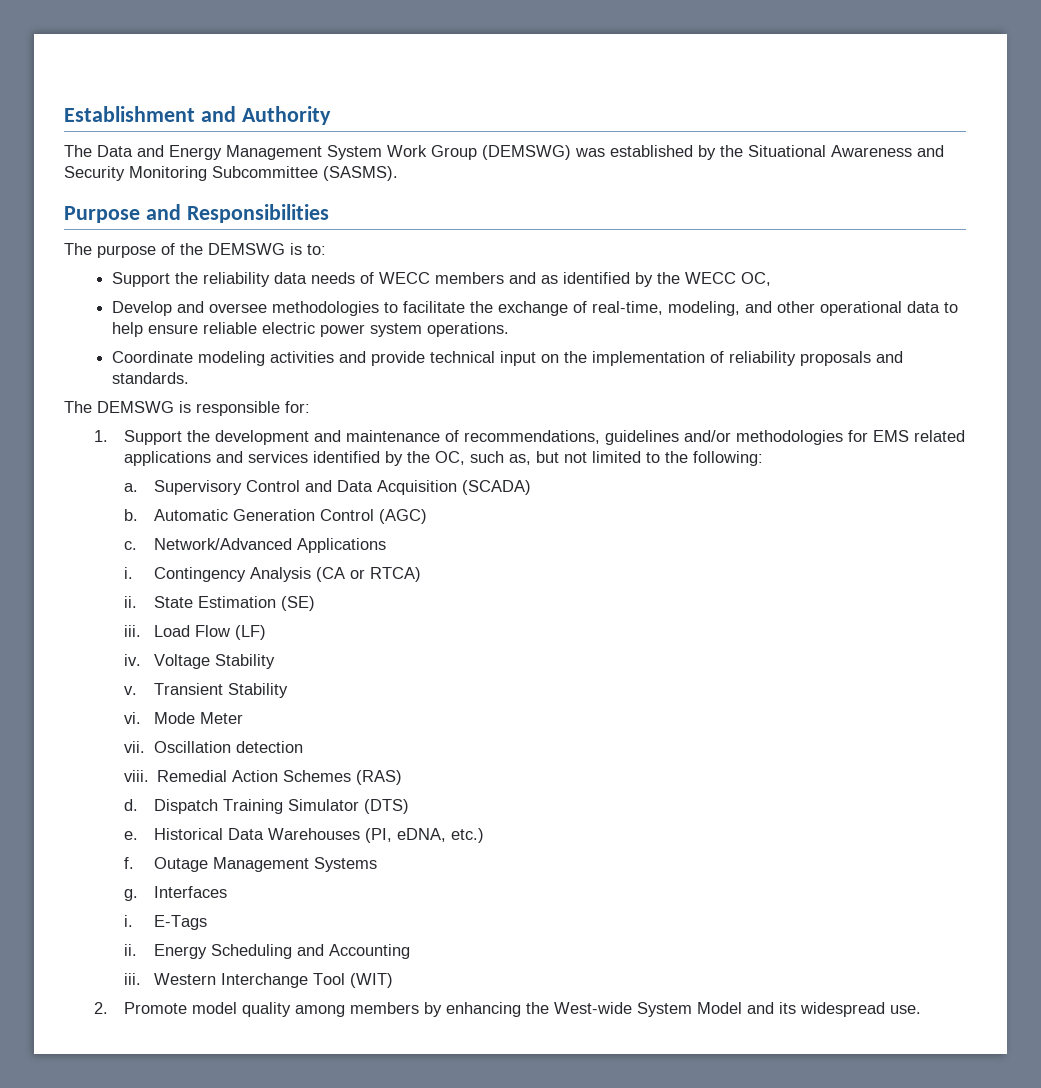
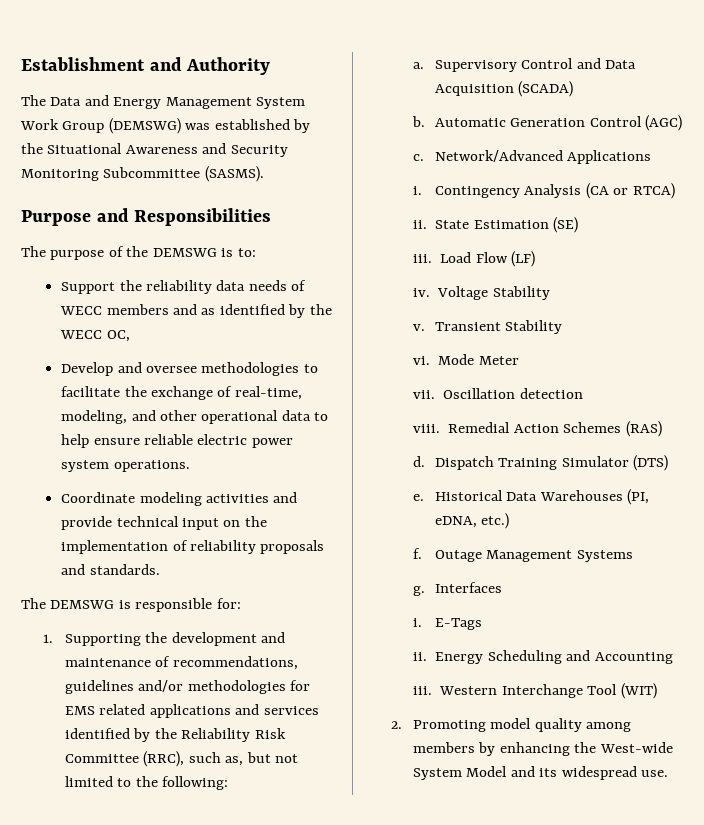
- 1. Support the development and maintenance of recommendations, guidelines and/or methodologies for EMS related applications and services identified by the OC, such as, but not limited to the following:
+ 1. Supporting the development and maintenance of recommendations, guidelines and/or methodologies for EMS related applications and services identified by the Reliability Risk Committee (RRC), such as, but not limited to the following:
- 2. Promote model quality among members by enhancing the West-wide System Model and its widespread use.
+ 2. Promoting model quality among members by enhancing the West-wide System Model and its widespread use.

